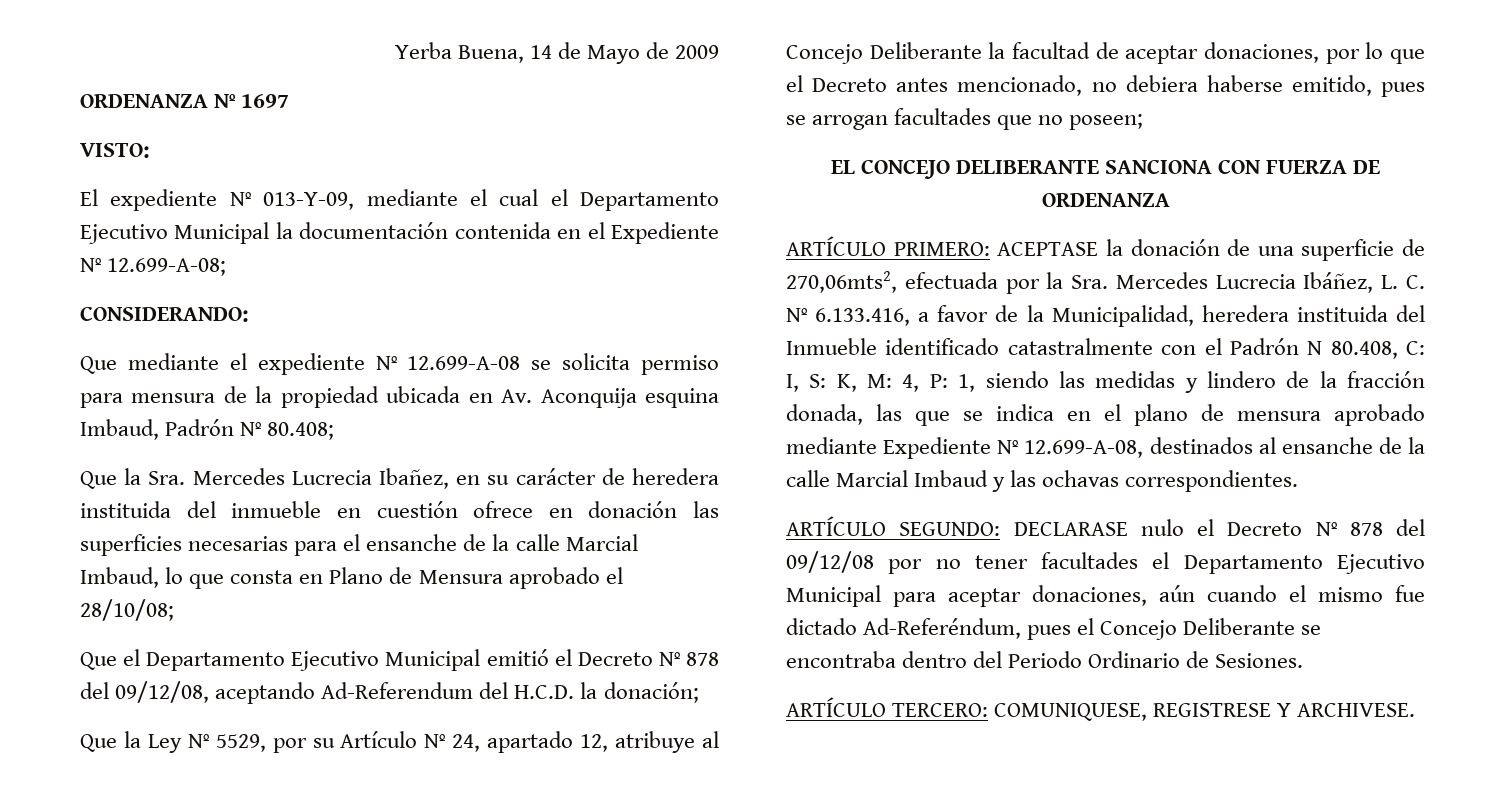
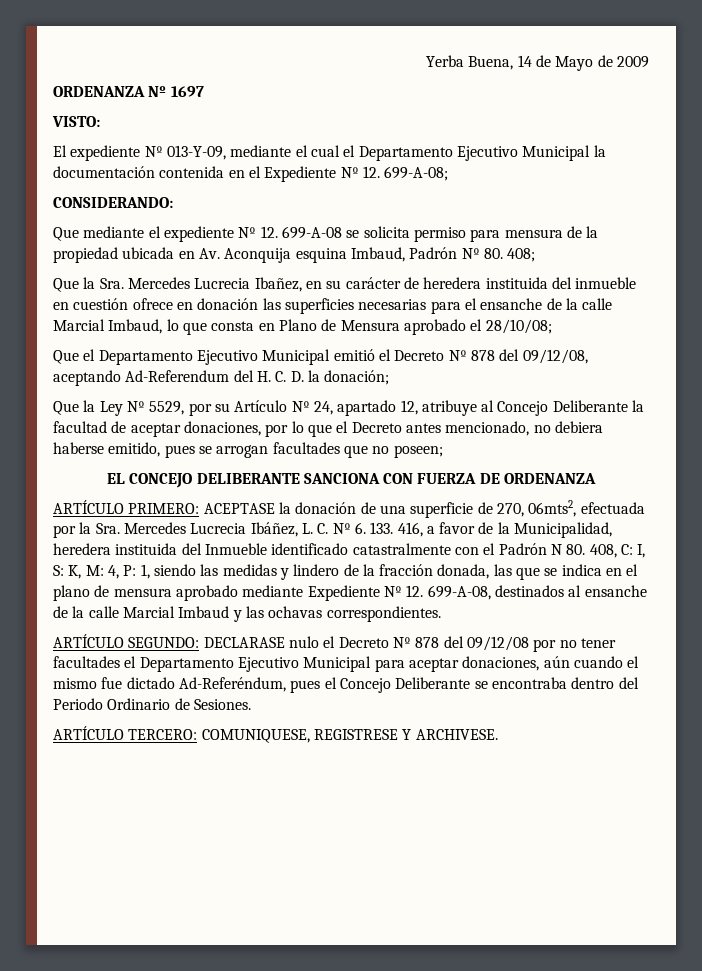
- El expediente Nº 013-Y-09, mediante el cual el Departamento Ejecutivo Municipal la documentación contenida en el Expediente Nº 12.699-A-08;
+ El expediente Nº 013-Y-09, mediante el cual el Departamento Ejecutivo Municipal la documentación contenida en el Expediente Nº 12. 699-A-08;
- Que mediante el expediente Nº 12.699-A-08 se solicita permiso para mensura de la propiedad ubicada en Av. Aconquija esquina Imbaud, Padrón Nº 80.408;
+ Que mediante el expediente Nº 12. 699-A-08 se solicita permiso para mensura de la propiedad ubicada en Av. Aconquija esquina Imbaud, Padrón Nº 80. 408;
- Que el Departamento Ejecutivo Municipal emitió el Decreto Nº 878 del 09/12/08, aceptando Ad-Referendum del H.C.D. la donación;
+ Que el Departamento Ejecutivo Municipal emitió el Decreto Nº 878 del 09/12/08, aceptando Ad-Referendum del H. C. D. la donación;
- ACEPTASE la donación de una superficie de 270,06mts2, efectuada por la Sra. Mercedes Lucrecia Ibáñez, L. C. Nº 6.133.416, a favor de la Municipalidad, heredera instituida del Inmueble identificado catastralmente con el Padrón N 80.408, C:
+ ACEPTASE la donación de una superficie de 270, 06mts2, efectuada por la Sra. Mercedes Lucrecia Ibáñez, L. C. Nº 6. 133. 416, a favor de la Municipalidad, heredera instituida del Inmueble identificado catastralmente con el Padrón N 80. 408, C:
- 1, siendo las medidas y lindero de la fracción donada, las que se indica en el plano de mensura aprobado mediante Expediente Nº 12.699-A-08, destinados al ensanche de la calle Marcial Imbaud y las ochavas correspondientes.
+ 1, siendo las medidas y lindero de la fracción donada, las que se indica en el plano de mensura aprobado mediante Expediente Nº 12. 699-A-08, destinados al ensanche de la calle Marcial Imbaud y las ochavas correspondientes.

